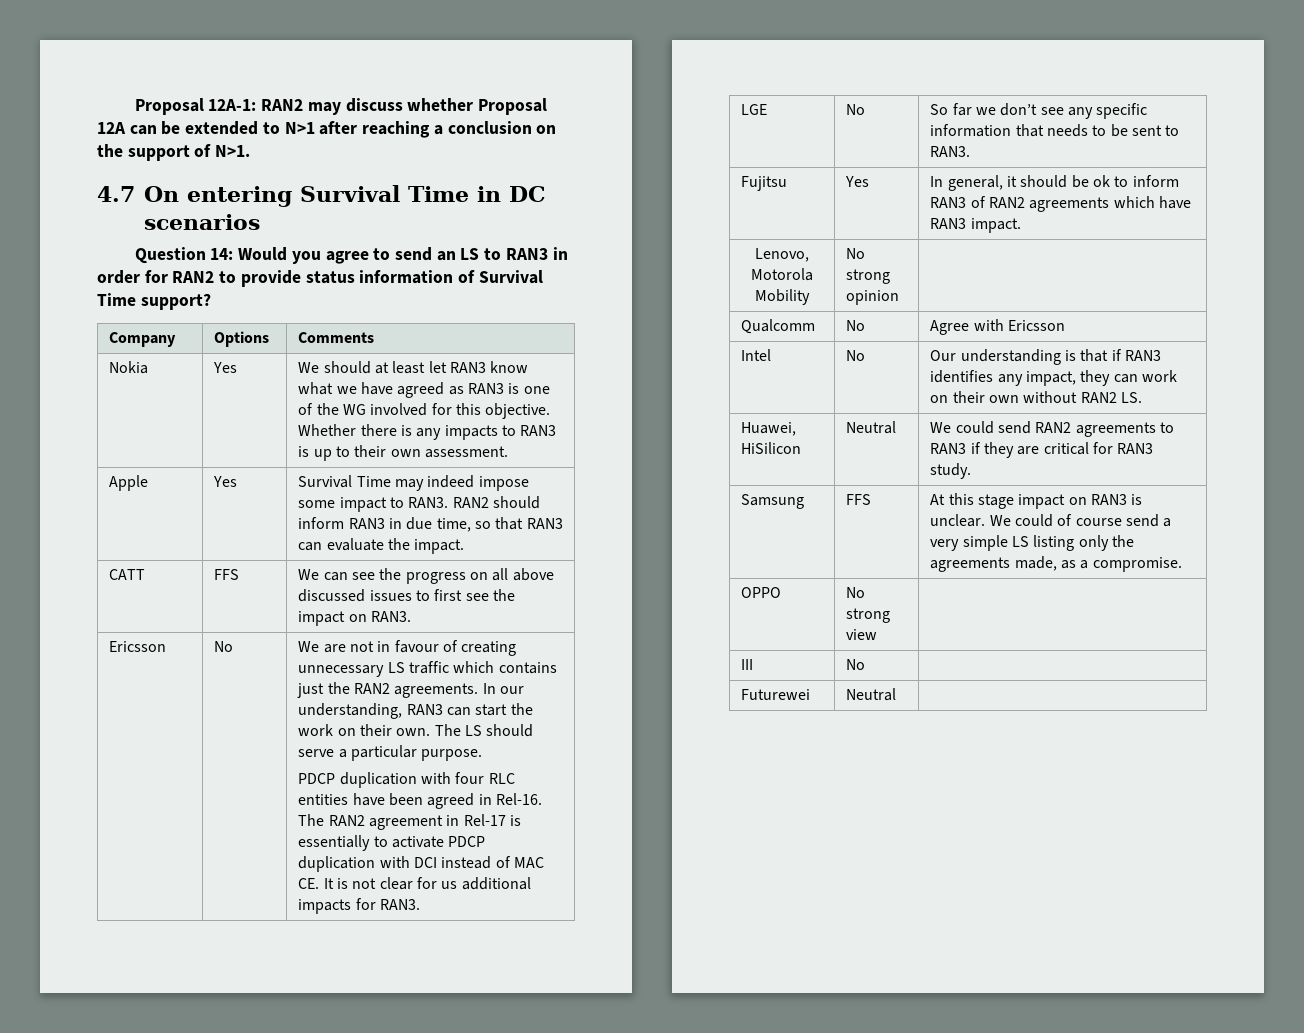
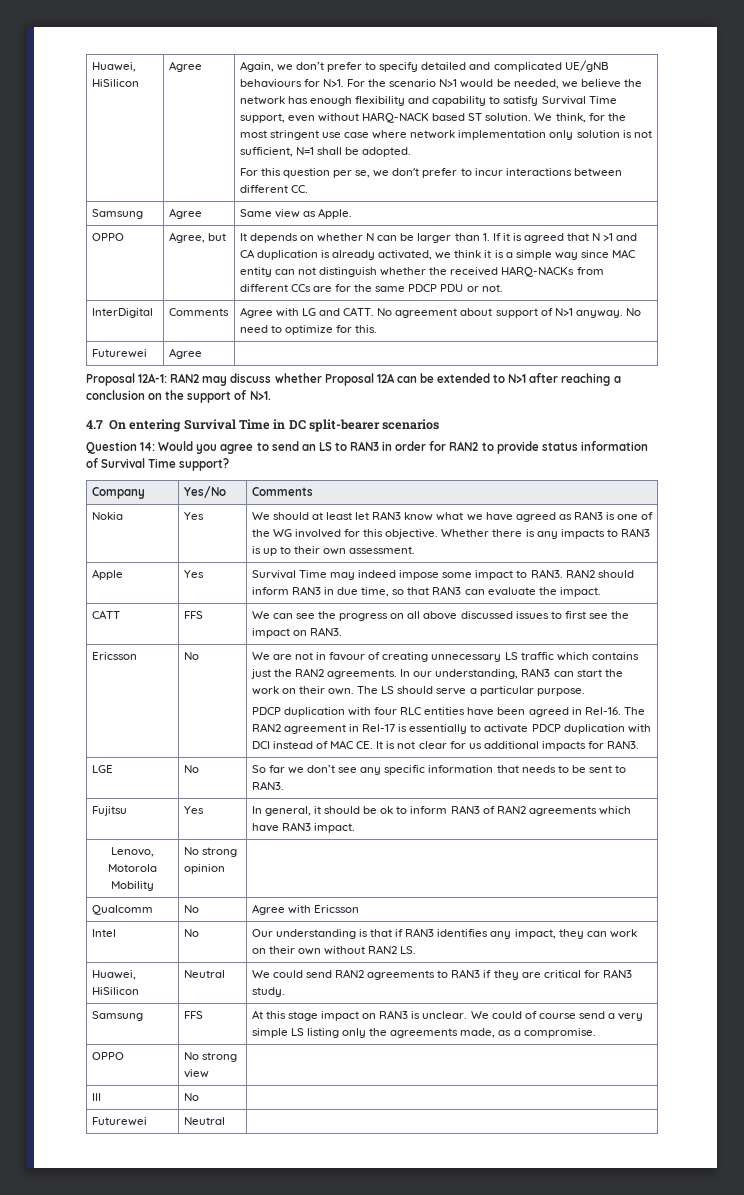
+ Huawei, HiSilicon | Agree | Again, we don’t prefer to specify detailed and complicated UE/gNB behaviours for N>1. For the scenario N>1 would be needed, we believe the network has enough flexibility and capability to satisfy Survival Time support, even without HARQ-NACK based ST solution. We think, for the most stringent use case where network implementation only solution is not sufficient, N=1 shall be adopted.
+ For this question per se, we don't prefer to incur interactions between different CC.
+ Samsung | Agree | Same view as Apple.
+ OPPO | Agree, but | It depends on whether N can be larger than 1. If it is agreed that N >1 and CA duplication is already activated, we think it is a simple way since MAC entity can not distinguish whether the received HARQ-NACKs from different CCs are for the same PDCP PDU or not.
+ InterDigital | Comments | Agree with LG and CATT. No agreement about support of N>1 anyway. No need to optimize for this.
+ Futurewei | Agree |
- 4.7 On entering Survival Time in DC scenarios
+ 4.7 On entering Survival Time in DC split-bearer scenarios
- Company | Options | Comments
+ Company | Yes/No | Comments

